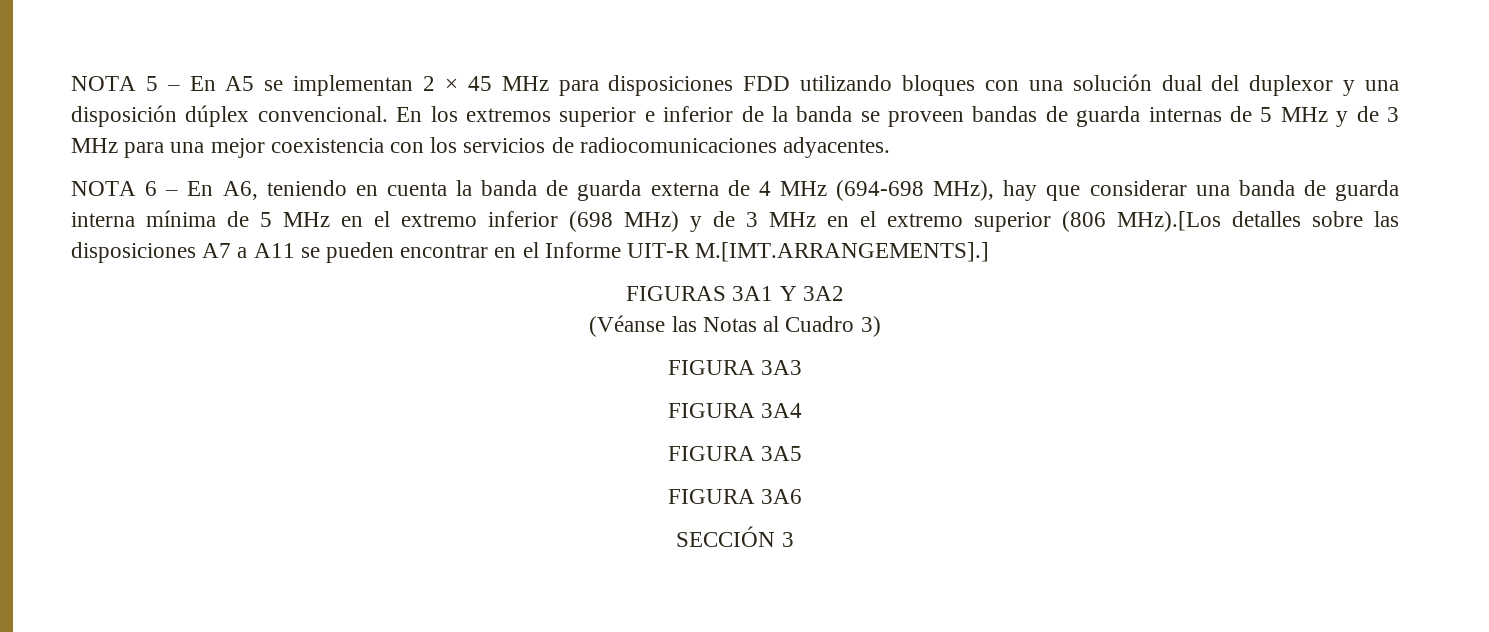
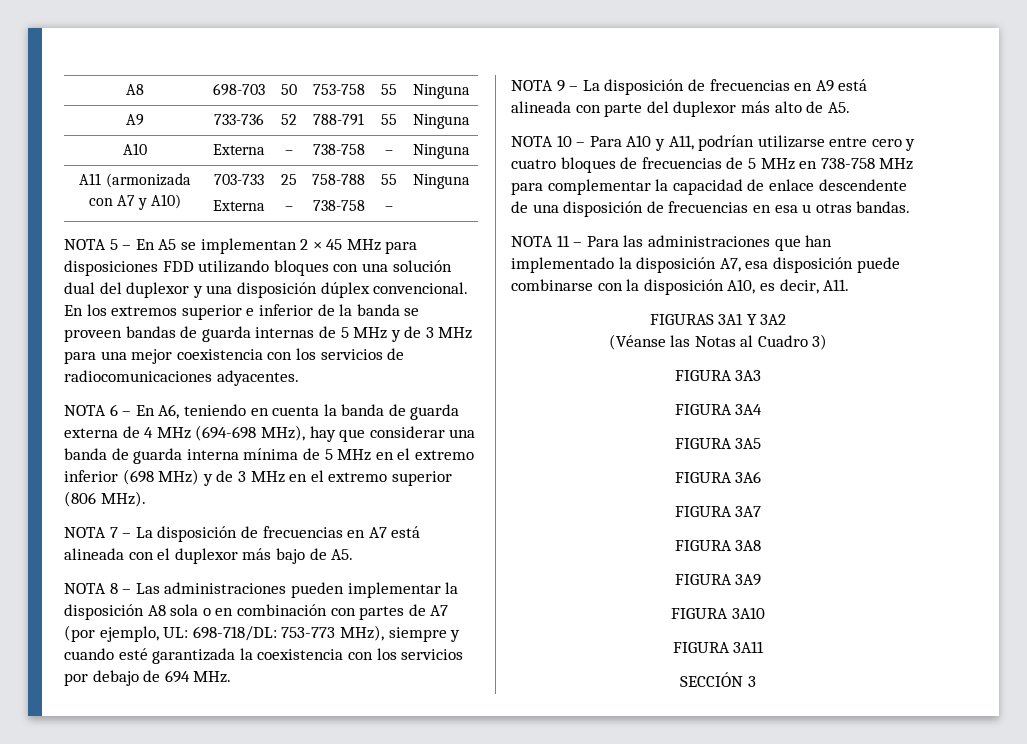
+ A8 | 698-703 | 50 | 753-758 | 55 | Ninguna
+ A9 | 733-736 | 52 | 788-791 | 55 | Ninguna
+ A10 | Externa | – | 738-758 | – | Ninguna
+ A11 (armonizada con A7 y A10) | 703-733
+ Externa | 25
+ – | 758-788
+ 738-758 | 55
+ – | Ninguna
- NOTA 6 – En A6, teniendo en cuenta la banda de guarda externa de 4 MHz (694-698 MHz), hay que considerar una banda de guarda interna mínima de 5 MHz en el extremo inferior (698 MHz) y de 3 MHz en el extremo superior (806 MHz).[Los detalles sobre las disposiciones A7 a A11 se pueden encontrar en el Informe UIT-R M.[IMT.ARRANGEMENTS].]
+ NOTA 6 – En A6, teniendo en cuenta la banda de guarda externa de 4 MHz (694-698 MHz), hay que considerar una banda de guarda interna mínima de 5 MHz en el extremo inferior (698 MHz) y de 3 MHz en el extremo superior (806 MHz).
+ NOTA 7 – La disposición de frecuencias en A7 está alineada con el duplexor más bajo de A5.
+ NOTA 8 – Las administraciones pueden implementar la disposición A8 sola o en combinación con partes de A7 (por ejemplo, UL: 698-718/DL: 753-773 MHz), siempre y cuando esté garantizada la coexistencia con los servicios por debajo de 694 MHz.
+ NOTA 9 – La disposición de frecuencias en A9 está alineada con parte del duplexor más alto de A5.
+ NOTA 10 – Para A10 y A11, podrían utilizarse entre cero y cuatro bloques de frecuencias de 5 MHz en 738-758 MHz para complementar la capacidad de enlace descendente de una disposición de frecuencias en esa u otras bandas.
+ NOTA 11 – Para las administraciones que han implementado la disposición A7, esa disposición puede combinarse con la disposición A10, es decir, A11.
+ FIGURA 3A7
+ FIGURA 3A8
+ FIGURA 3A9
+ FIGURA 3A10
+ FIGURA 3A11

